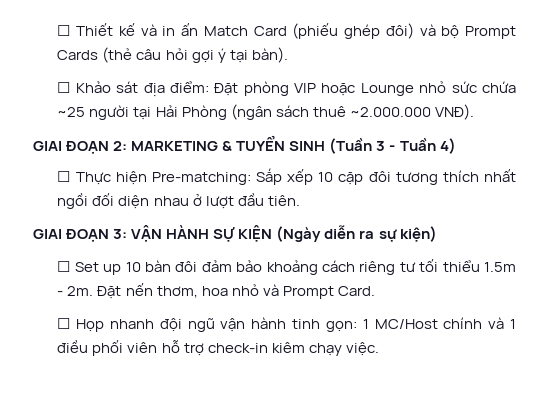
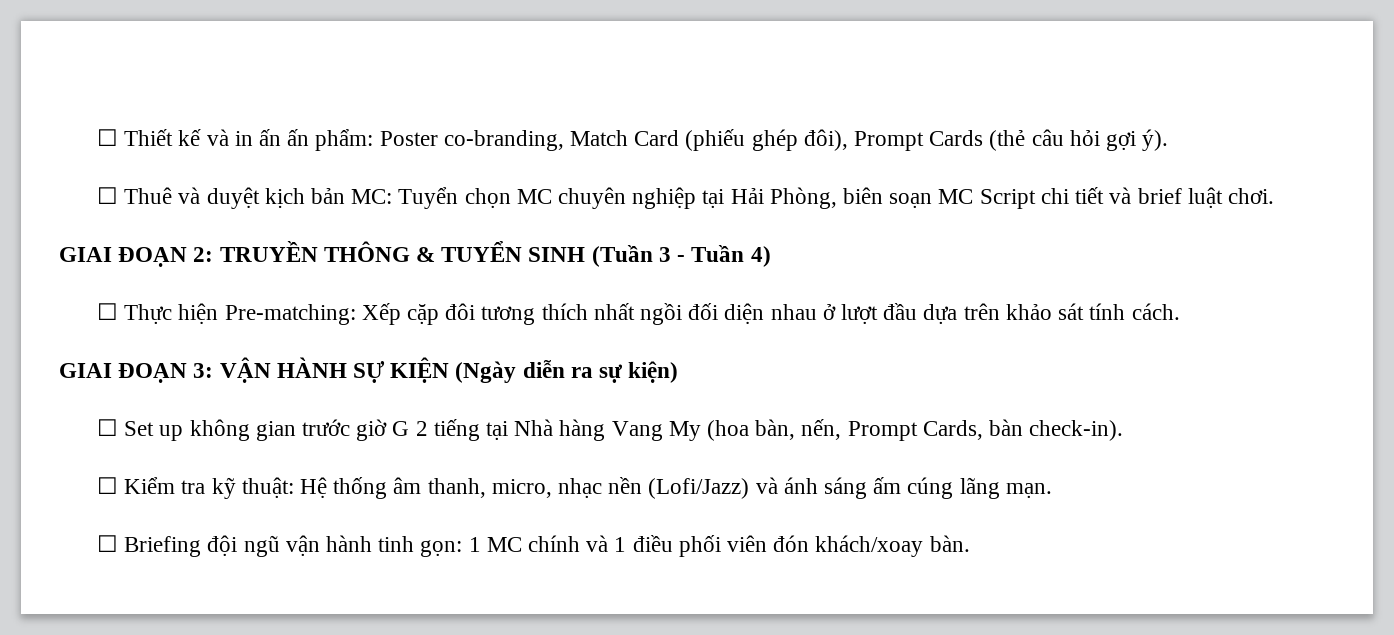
- ☐ Thiết kế và in ấn Match Card (phiếu ghép đôi) và bộ Prompt Cards (thẻ câu hỏi gợi ý tại bàn).
- ☐ Khảo sát địa điểm: Đặt phòng VIP hoặc Lounge nhỏ sức chứa ~25 người tại Hải Phòng (ngân sách thuê ~2.000.000 VNĐ).
+ ☐ Thiết kế và in ấn ấn phẩm: Poster co-branding, Match Card (phiếu ghép đôi), Prompt Cards (thẻ câu hỏi gợi ý).
+ ☐ Thuê và duyệt kịch bản MC: Tuyển chọn MC chuyên nghiệp tại Hải Phòng, biên soạn MC Script chi tiết và brief luật chơi.
- GIAI ĐOẠN 2: MARKETING & TUYỂN SINH (Tuần 3 - Tuần 4)
+ GIAI ĐOẠN 2: TRUYỀN THÔNG & TUYỂN SINH (Tuần 3 - Tuần 4)
- ☐ Thực hiện Pre-matching: Sắp xếp 10 cặp đôi tương thích nhất ngồi đối diện nhau ở lượt đầu tiên.
+ ☐ Thực hiện Pre-matching: Xếp cặp đôi tương thích nhất ngồi đối diện nhau ở lượt đầu dựa trên khảo sát tính cách.
- ☐ Set up 10 bàn đôi đảm bảo khoảng cách riêng tư tối thiểu 1.5m - 2m. Đặt nến thơm, hoa nhỏ và Prompt Card.
- ☐ Họp nhanh đội ngũ vận hành tinh gọn: 1 MC/Host chính và 1 điều phối viên hỗ trợ check-in kiêm chạy việc.
+ ☐ Set up không gian trước giờ G 2 tiếng tại Nhà hàng Vang My (hoa bàn, nến, Prompt Cards, bàn check-in).
+ ☐ Kiểm tra kỹ thuật: Hệ thống âm thanh, micro, nhạc nền (Lofi/Jazz) và ánh sáng ấm cúng lãng mạn.
+ ☐ Briefing đội ngũ vận hành tinh gọn: 1 MC chính và 1 điều phối viên đón khách/xoay bàn.

